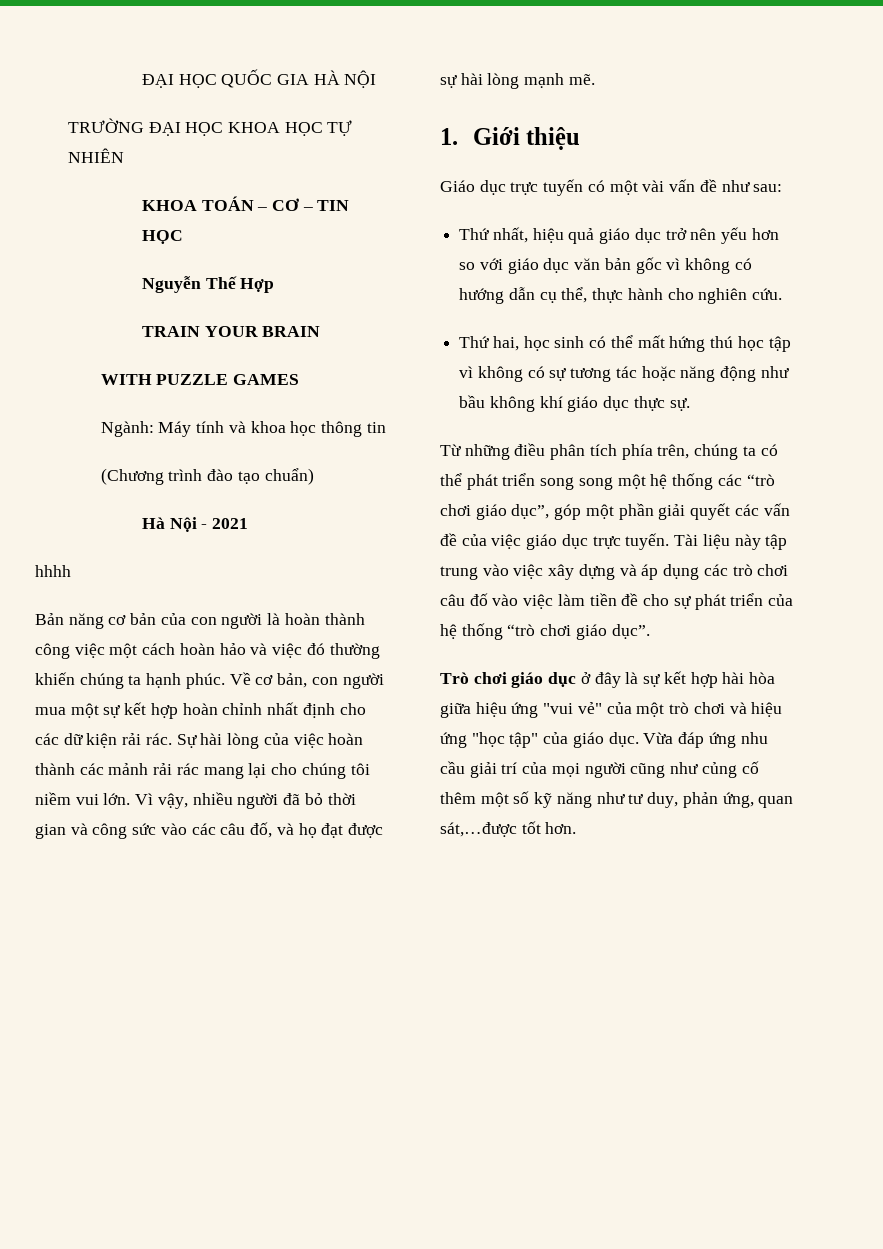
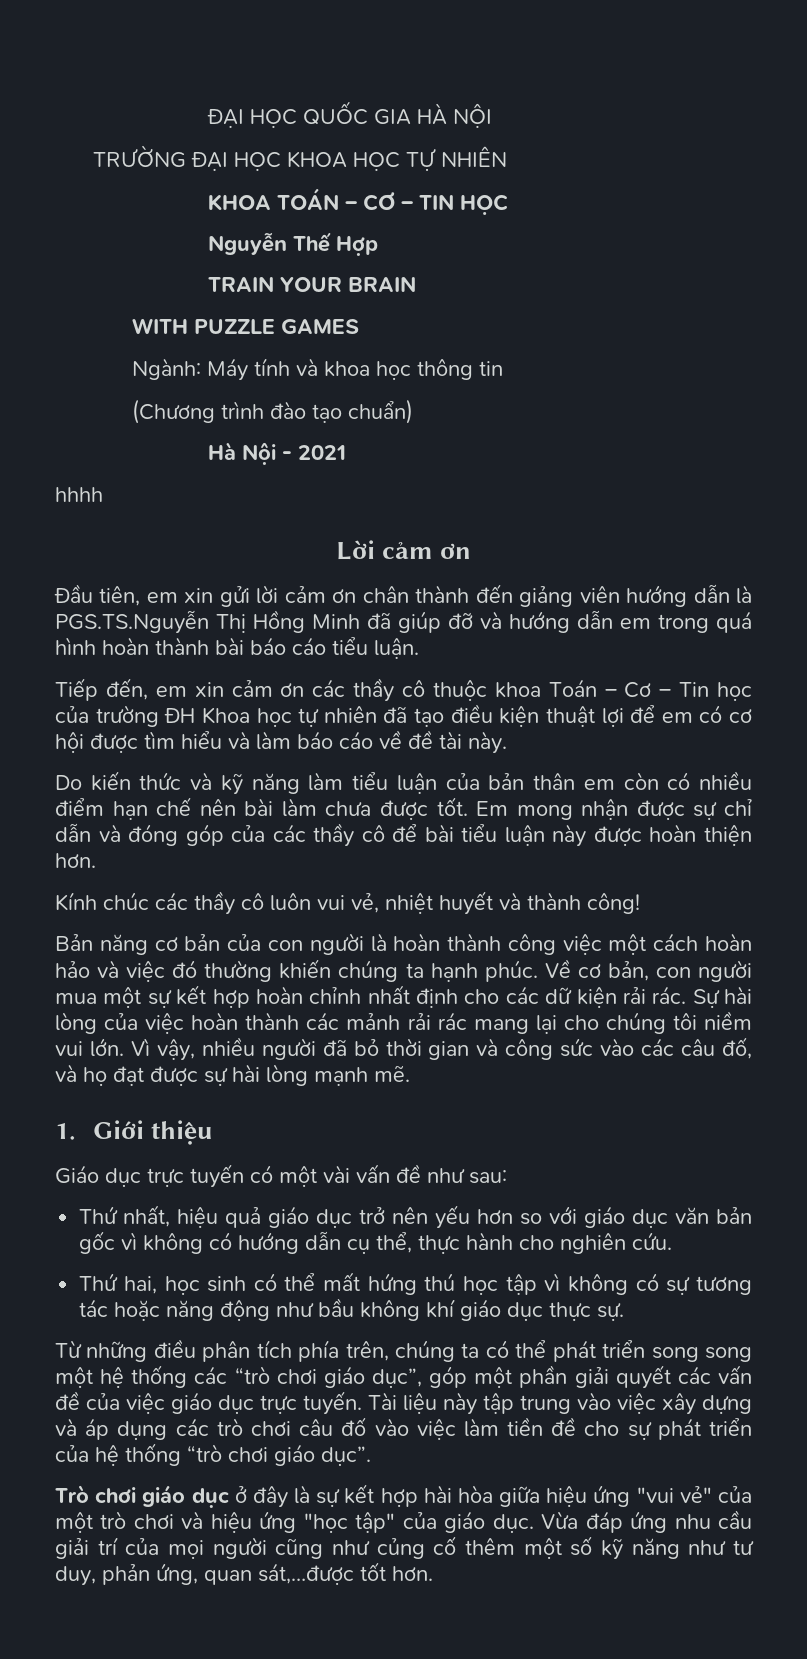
+ Lời cảm ơn
+ Đầu tiên, em xin gửi lời cảm ơn chân thành đến giảng viên hướng dẫn là PGS.TS.Nguyễn Thị Hồng Minh đã giúp đỡ và hướng dẫn em trong quá hình hoàn thành bài báo cáo tiểu luận.
+ Tiếp đến, em xin cảm ơn các thầy cô thuộc khoa Toán – Cơ – Tin học của trường ĐH Khoa học tự nhiên đã tạo điều kiện thuật lợi để em có cơ hội được tìm hiểu và làm báo cáo về đề tài này.
+ Do kiến thức và kỹ năng làm tiểu luận của bản thân em còn có nhiều điểm hạn chế nên bài làm chưa được tốt. Em mong nhận được sự chỉ dẫn và đóng góp của các thầy cô để bài tiểu luận này được hoàn thiện hơn.
+ Kính chúc các thầy cô luôn vui vẻ, nhiệt huyết và thành công!

